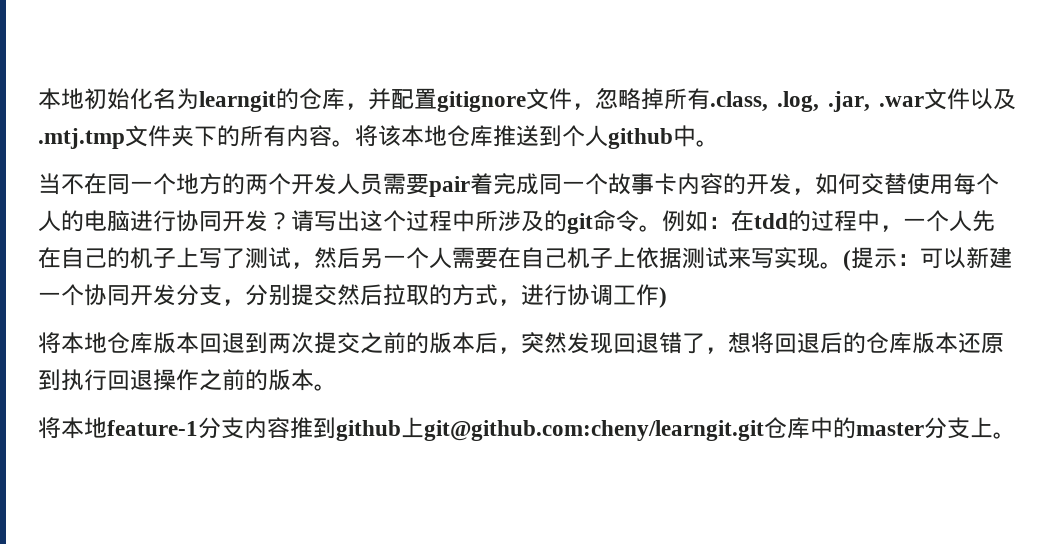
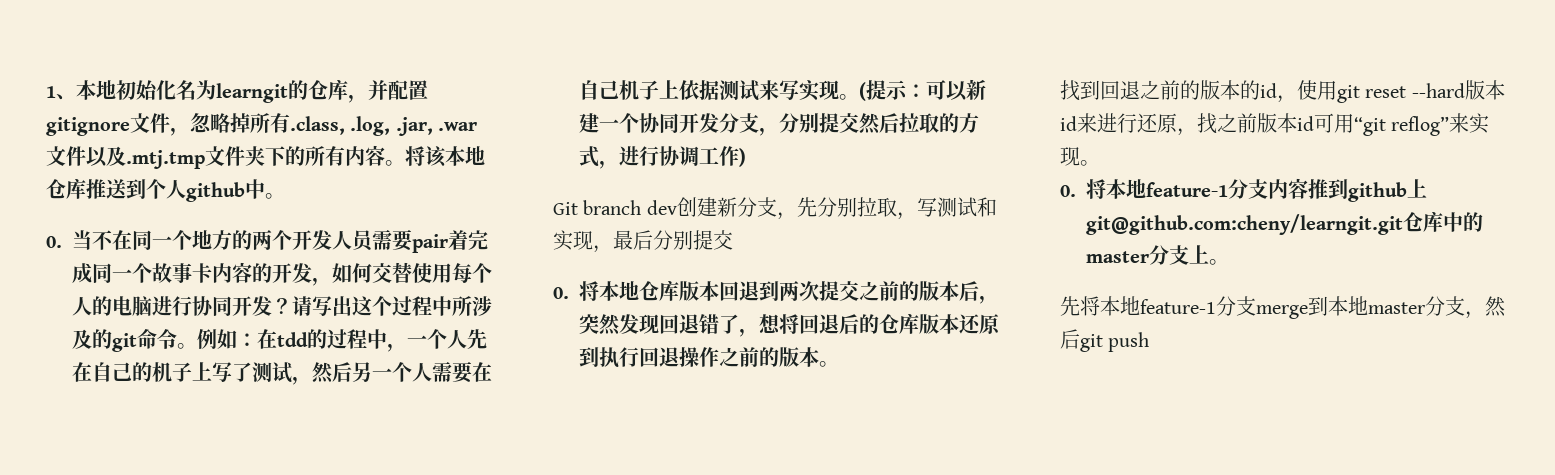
- 本地初始化名为learngit的仓库，并配置gitignore文件，忽略掉所有.class, .log, .jar, .war文件以及.mtj.tmp文件夹下的所有内容。
+ 1、本地初始化名为learngit的仓库，并配置gitignore文件，忽略掉所有.class, .log, .jar, .war文件以及.mtj.tmp文件夹下的所有内容。
- 当不在同一个地方的两个开发人员需要pair着完成同一个故事卡内容的开发，如何交替使用每个人的电脑进行协同开发？
+ 0.当不在同一个地方的两个开发人员需要pair着完成同一个故事卡内容的开发，如何交替使用每个人的电脑进行协同开发？
- 将本地仓库版本回退到两次提交之前的版本后，突然发现回退错了，想将回退后的仓库版本还原到执行回退操作之前的版本。
+ Git branch dev创建新分支，先分别拉取，写测试和实现，最后分别提交
+ 0.将本地仓库版本回退到两次提交之前的版本后，突然发现回退错了，想将回退后的仓库版本还原到执行回退操作之前的版本。
- 将本地feature-1分支内容推到github上git@github.com:cheny/learngit.git仓库中的master分支上。
+ 找到回退之前的版本的id，使用git reset --hard版本id来进行还原，找之前版本id可用“git reflog”来实现。
+ 0.将本地feature-1分支内容推到github上git@github.com:cheny/learngit.git仓库中的master分支上。
+ 先将本地feature-1分支merge到本地master分支，然后git push

